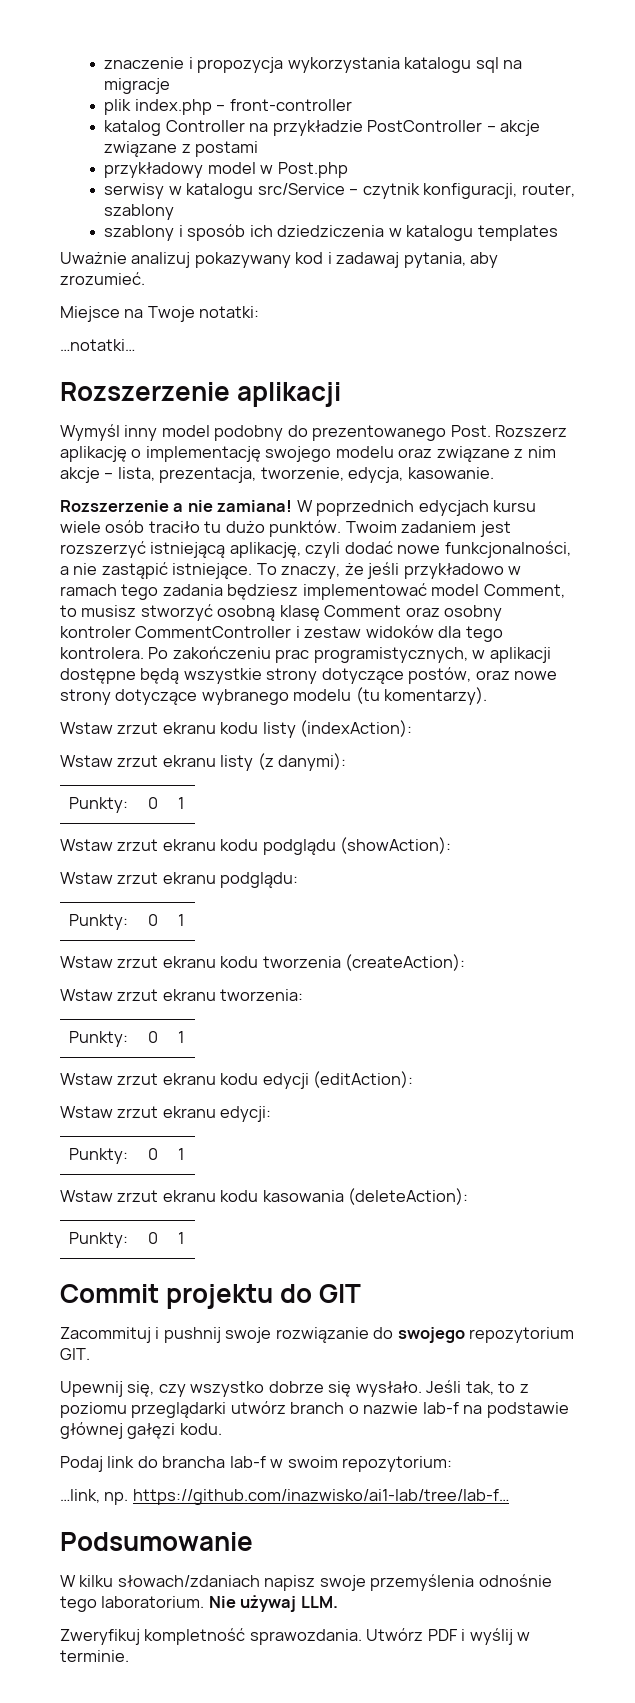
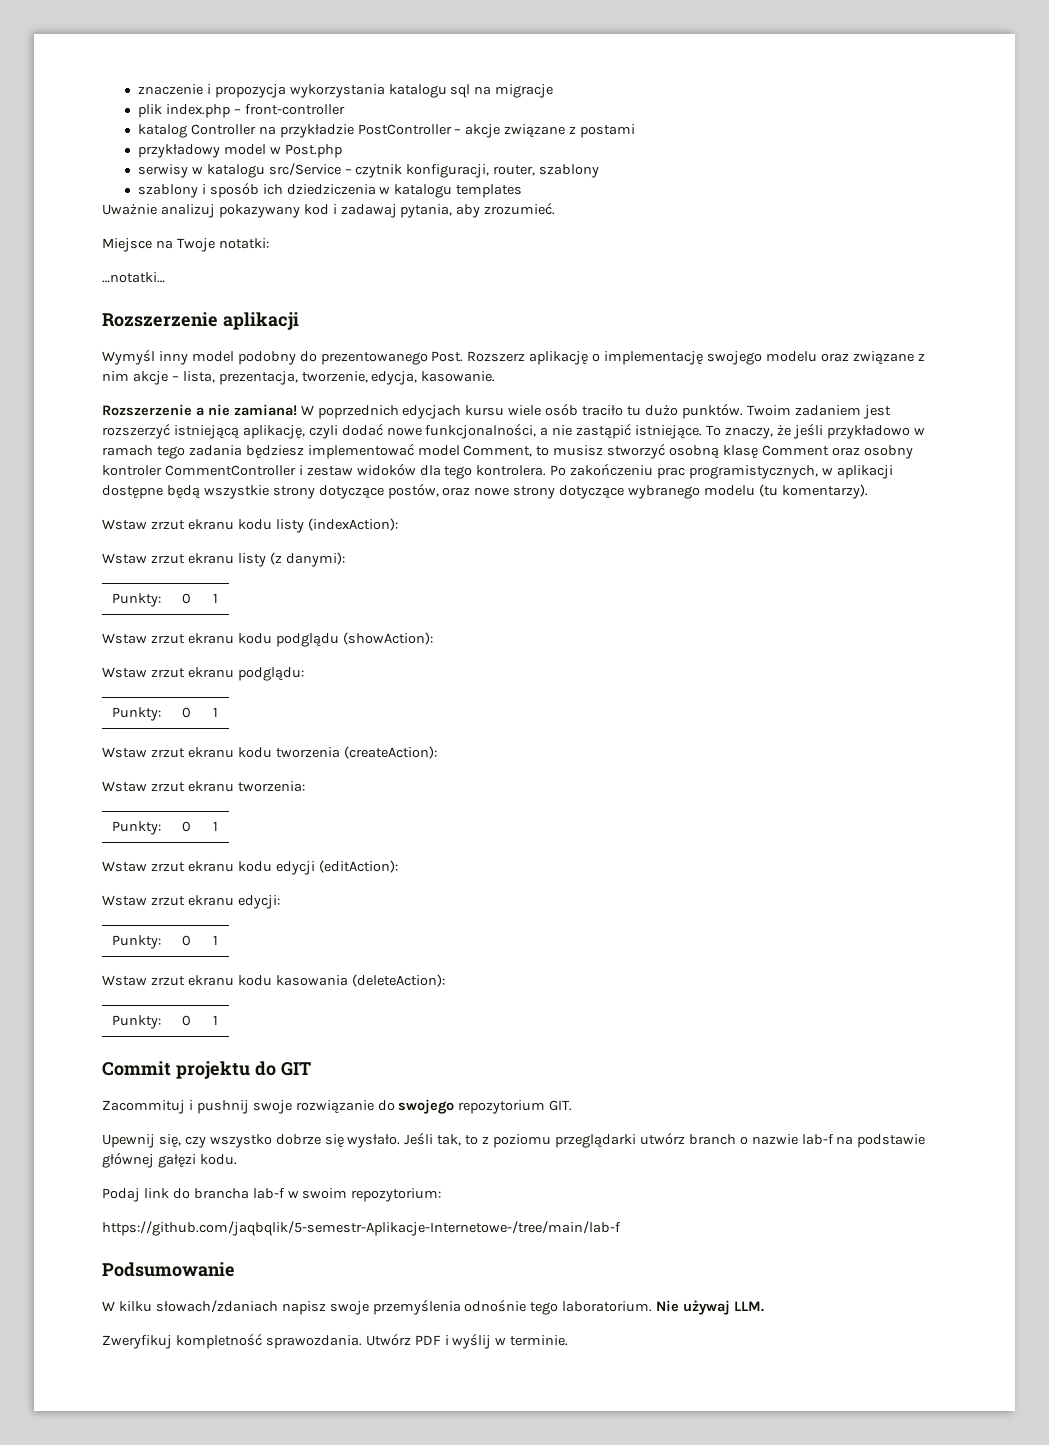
- …link, np. https://github.com/inazwisko/ai1-lab/tree/lab-f…
+ https://github.com/jaqbqlik/5-semestr-Aplikacje-Internetowe-/tree/main/lab-f

